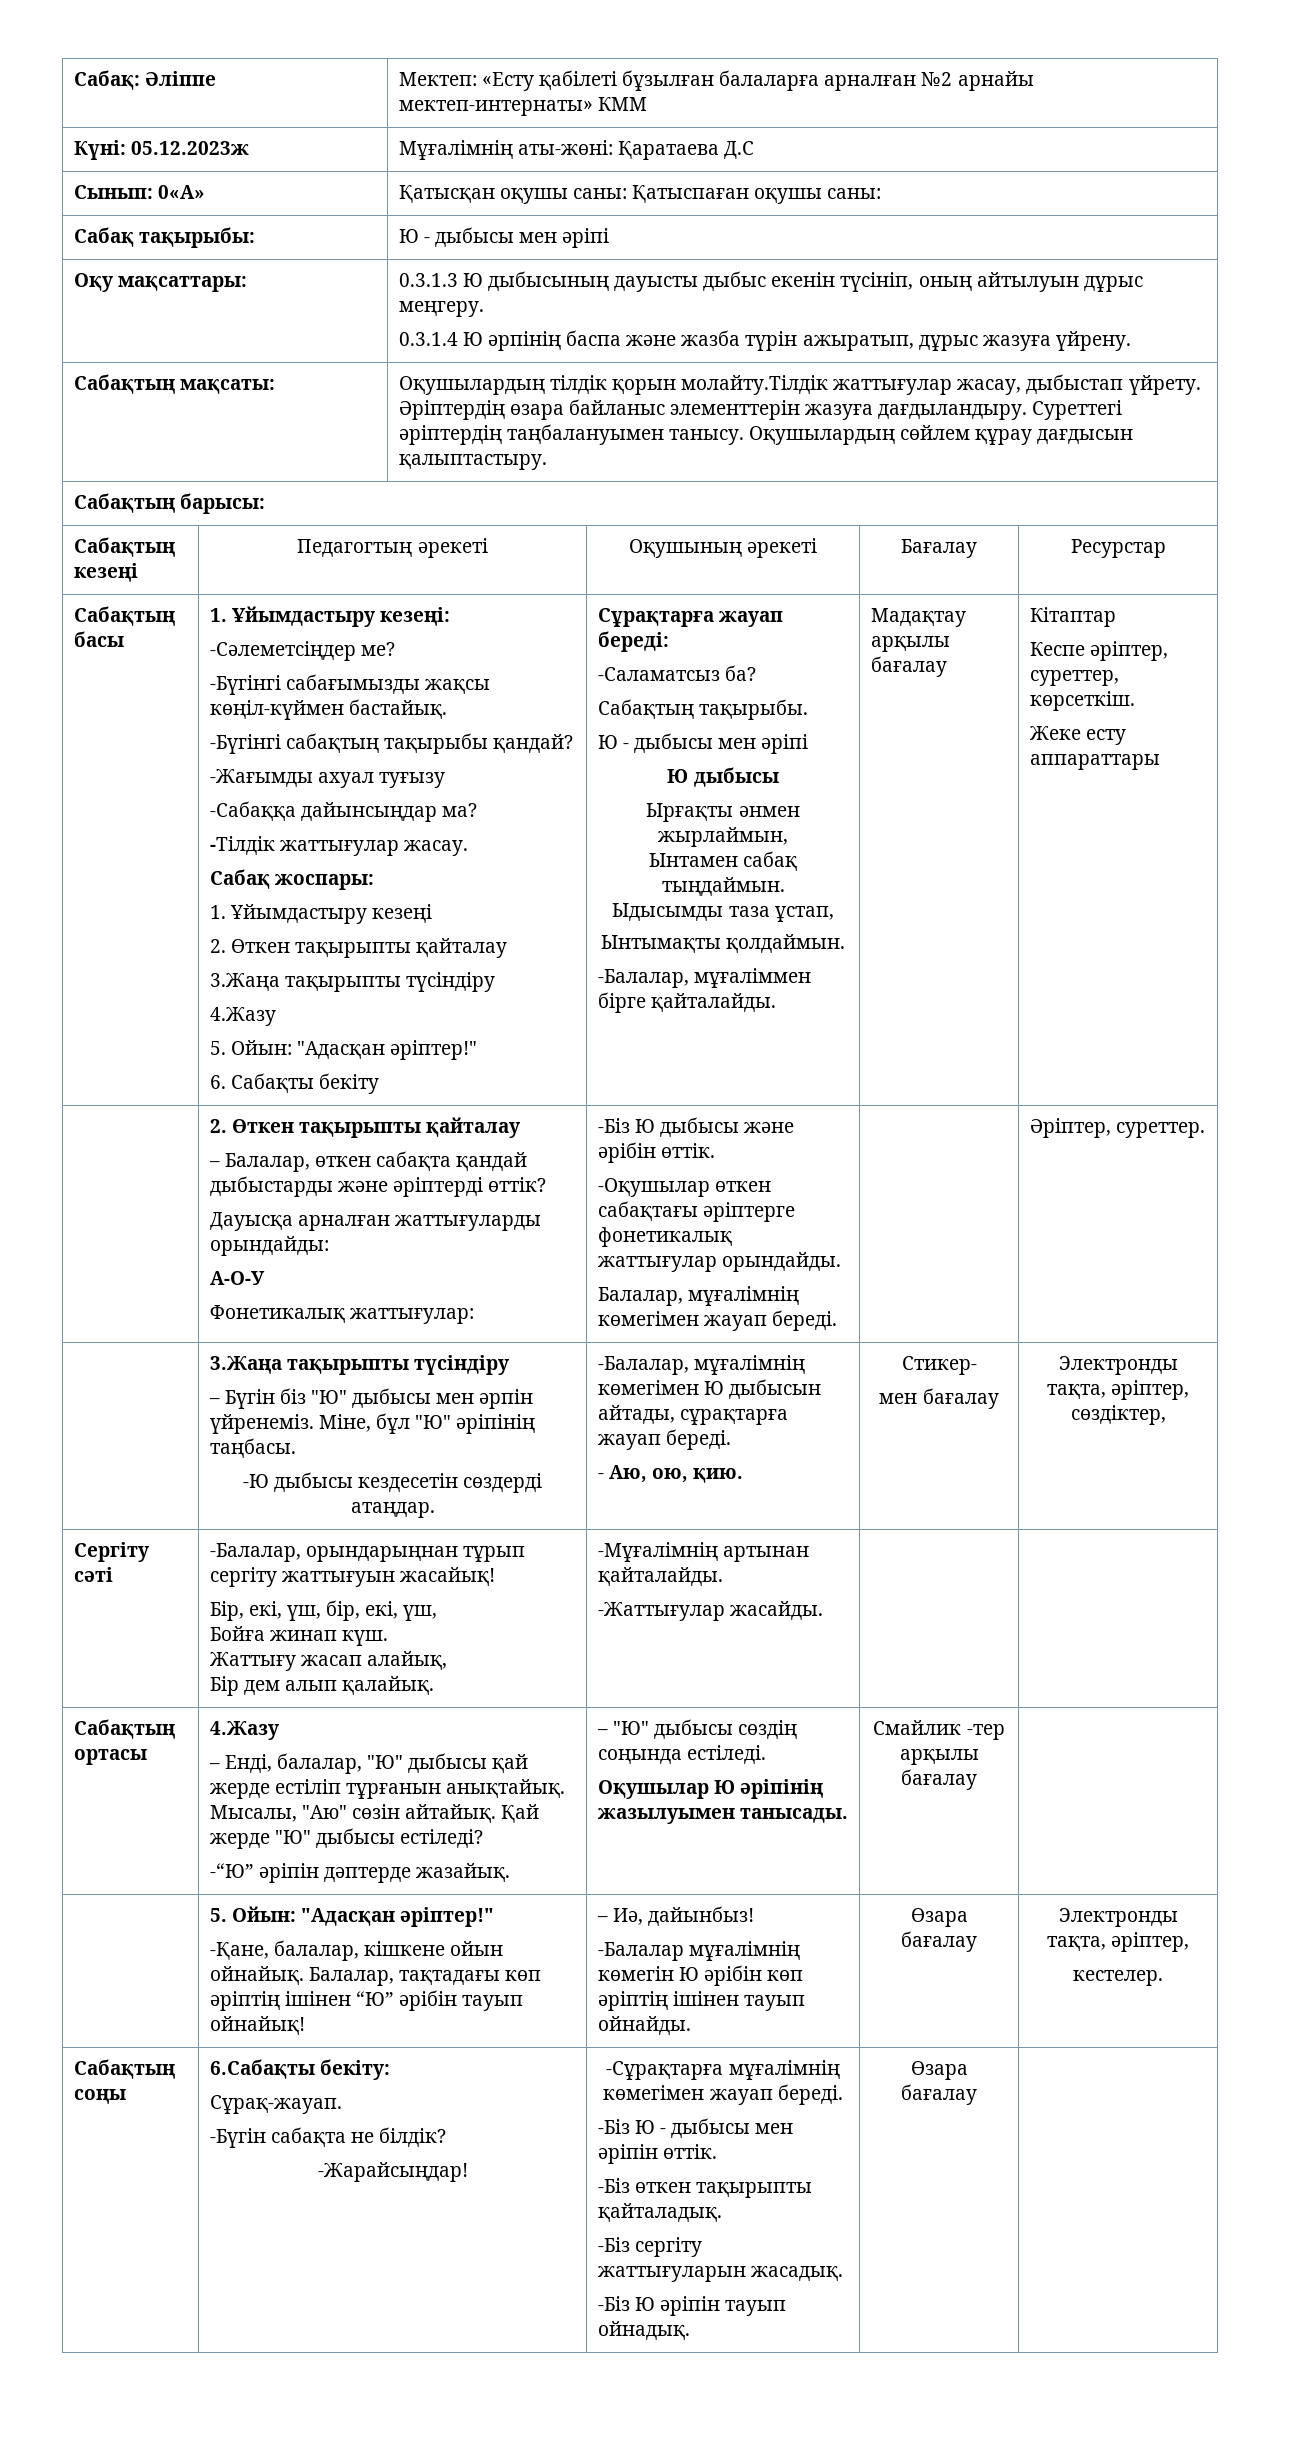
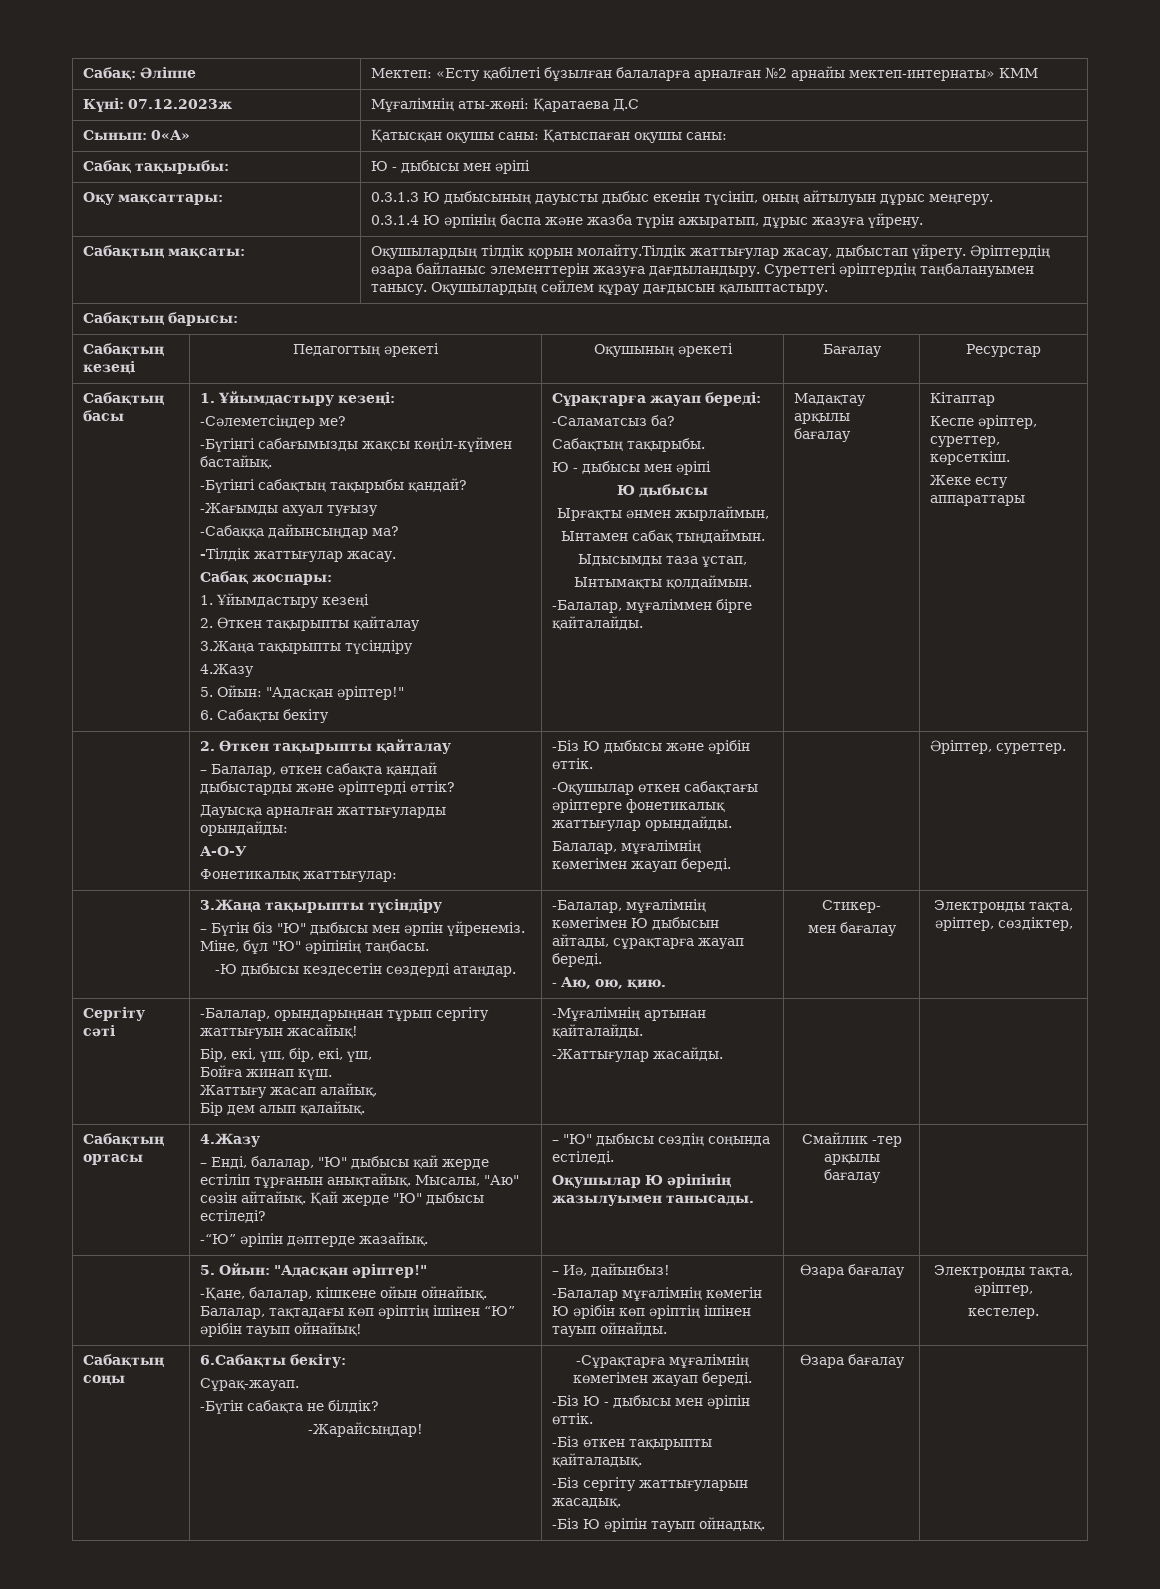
- Күні: 05.12.2023ж | Мұғалімнің аты-жөні: Қаратаева Д.С
+ Күні: 07.12.2023ж | Мұғалімнің аты-жөні: Қаратаева Д.С

